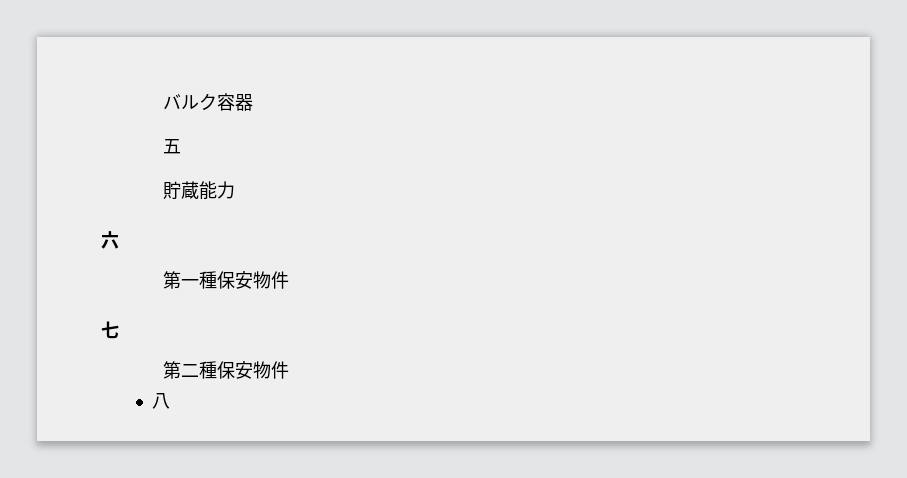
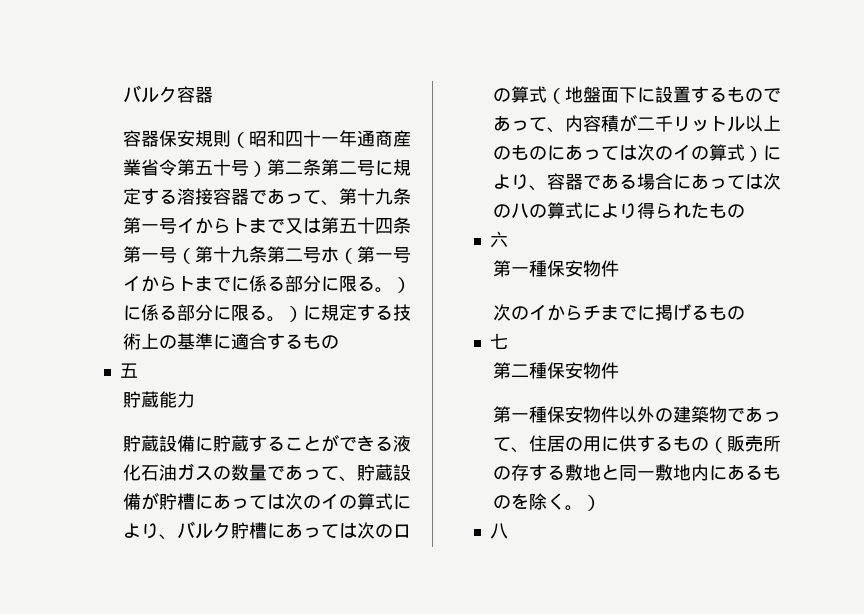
+ 容器保安規則（昭和四十一年通商産業省令第五十号）第二条第二号に規定する溶接容器であって、第十九条第一号イからトまで又は第五十四条第一号（第十九条第二号ホ（第一号イからトまでに係る部分に限る。）に係る部分に限る。）に規定する技術上の基準に適合するもの
  五
  貯蔵能力
+ 貯蔵設備に貯蔵することができる液化石油ガスの数量であって、貯蔵設備が貯槽にあっては次のイの算式により、バルク貯槽にあっては次のロの算式（地盤面下に設置するものであって、内容積が二千リットル以上のものにあっては次のイの算式）により、容器である場合にあっては次のハの算式により得られたもの
  六
  第一種保安物件
+ 次のイからチまでに掲げるもの
  七
  第二種保安物件
+ 第一種保安物件以外の建築物であって、住居の用に供するもの（販売所の存する敷地と同一敷地内にあるものを除く。）

